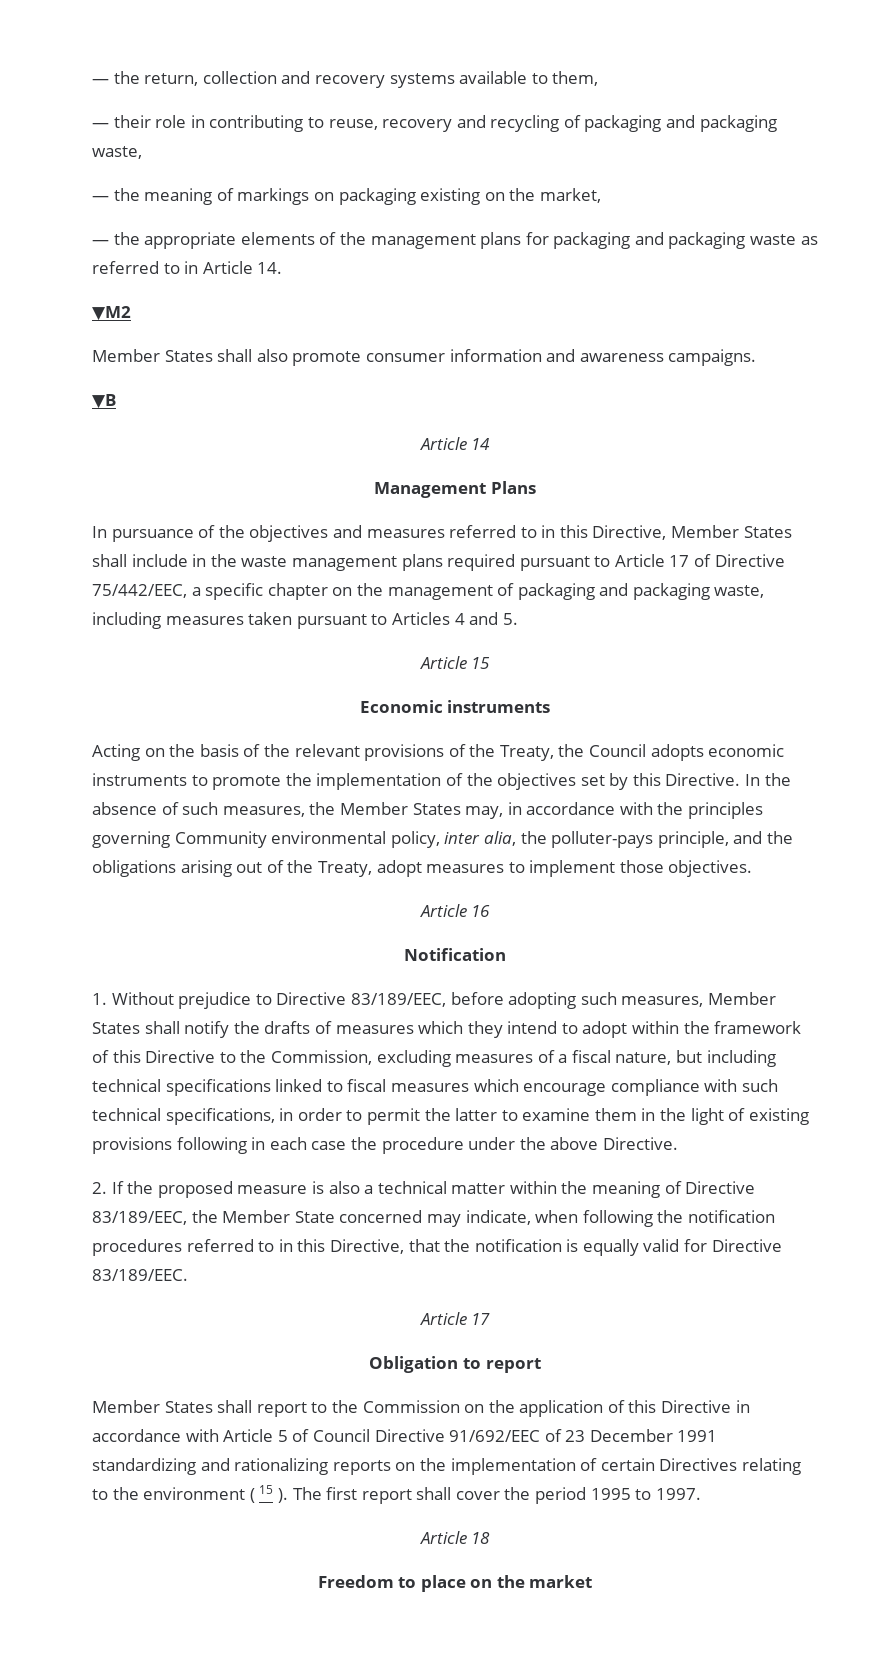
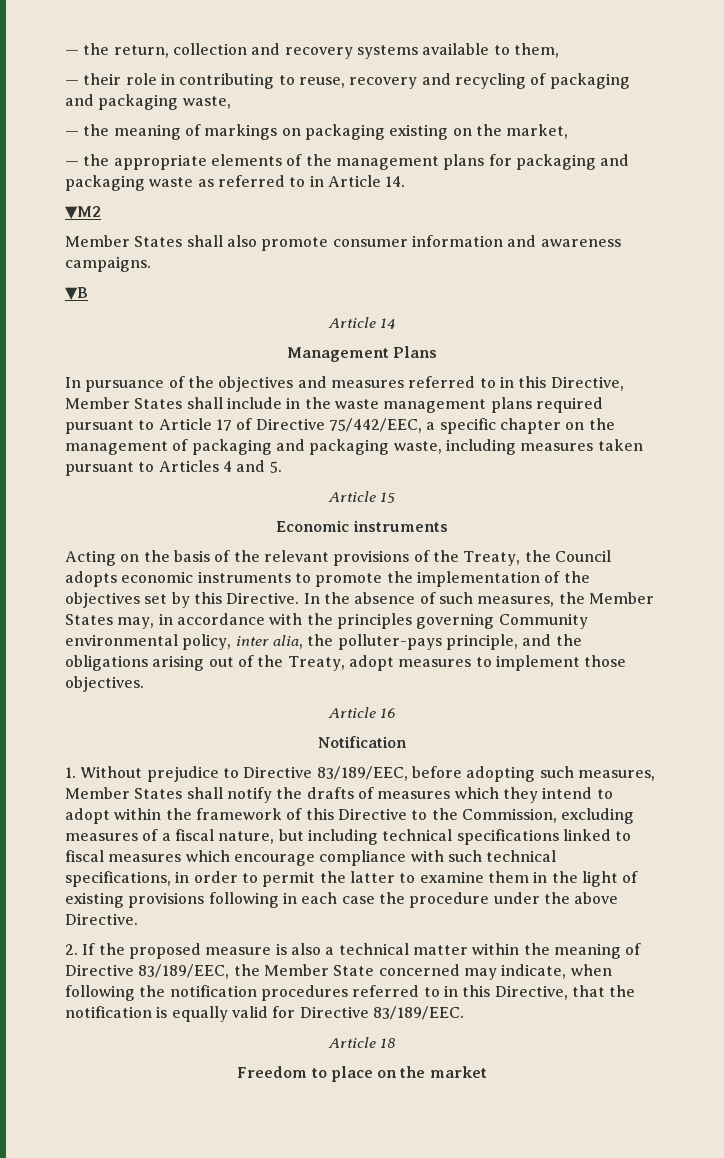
  2. If the proposed measure is also a technical matter within the meaning of Directive 83/189/EEC, the Member State concerned may indicate, when following the notification procedures referred to in this Directive, that the notification is equally valid for Directive 83/189/EEC.
- Article 17
- Obligation to report
- Member States shall report to the Commission on the application of this Directive in accordance with Article 5 of Council Directive 91/692/EEC of 23 December 1991 standardizing and rationalizing reports on the implementation of certain Directives relating to the environment ( 15 ). The first report shall cover the period 1995 to 1997.

